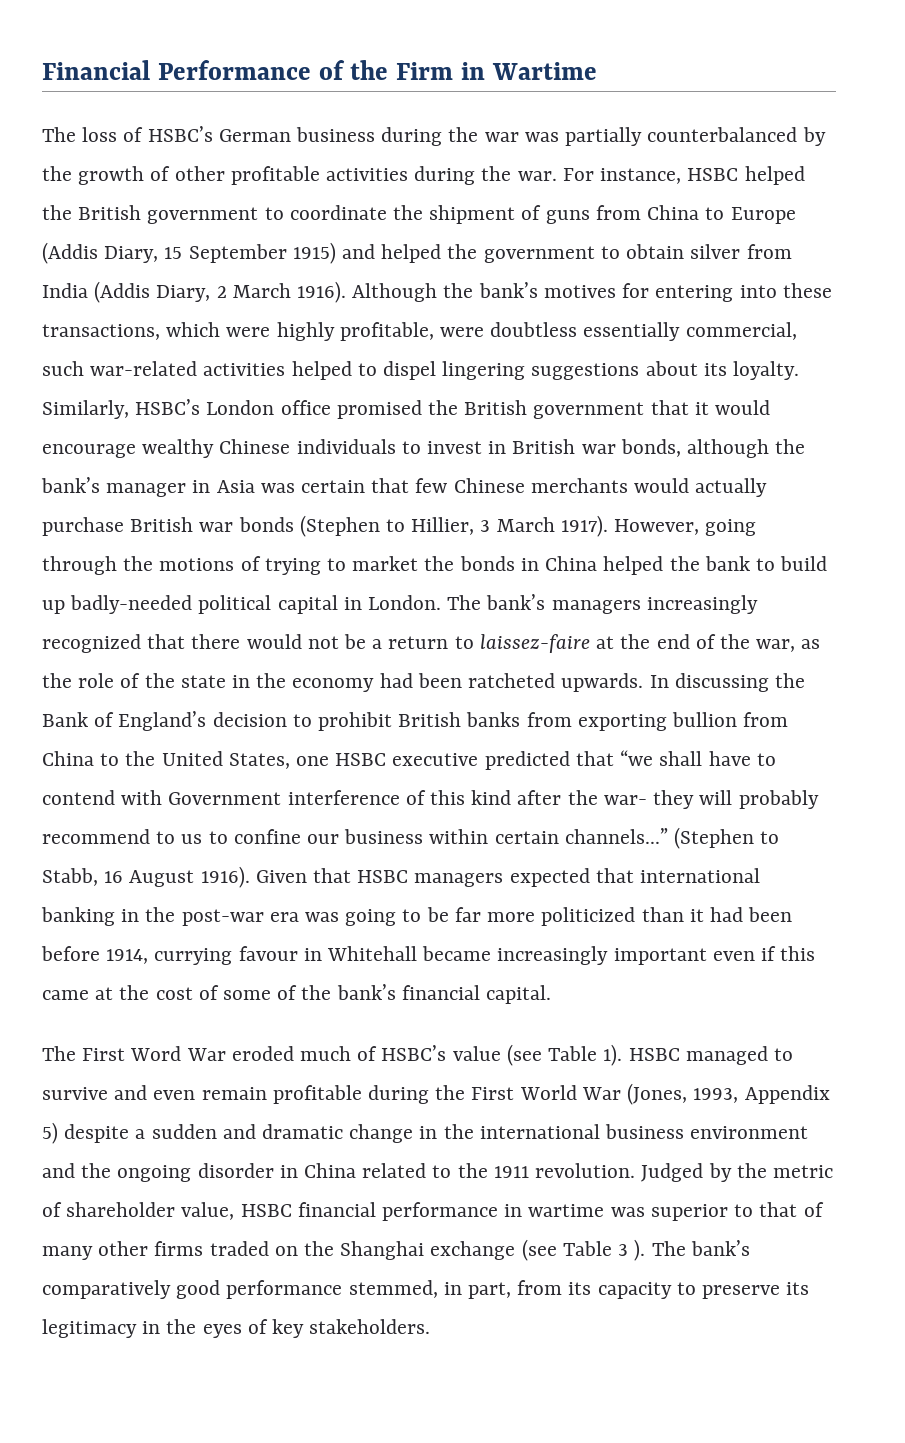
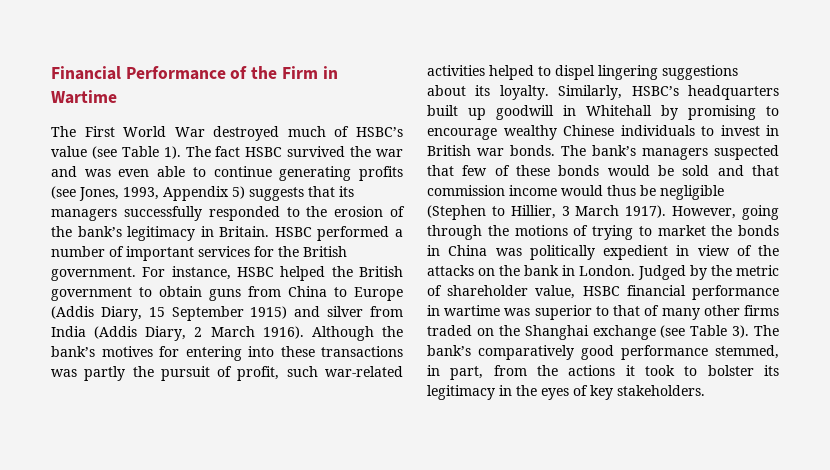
- The loss of HSBC’s German business during the war was partially counterbalanced by the growth of other profitable activities during the war.
+ The First World War destroyed much of HSBC’s value (see Table 1). The fact HSBC survived the war and was even able to continue generating profits (see Jones, 1993, Appendix 5) suggests that its managers successfully responded to the erosion of the bank’s legitimacy in Britain. HSBC performed a number of important services for the British government.
- For instance, HSBC helped the British government to coordinate the shipment of guns from China to Europe (Addis Diary, 15 September 1915) and helped the government to obtain silver from India (Addis Diary, 2 March 1916).
+ For instance, HSBC helped the British government to obtain guns from China to Europe (Addis Diary, 15 September 1915) and silver from India (Addis Diary, 2 March 1916).
- Although the bank’s motives for entering into these transactions, which were highly profitable, were doubtless essentially commercial, such war-related activities helped to dispel lingering suggestions about its loyalty.
+ Although the bank’s motives for entering into these transactions was partly the pursuit of profit, such war-related activities helped to dispel lingering suggestions about its loyalty.
- Similarly, HSBC’s London office promised the British government that it would encourage wealthy Chinese individuals to invest in British war bonds, although the bank’s manager in Asia was certain that few Chinese merchants would actually purchase British war bonds (Stephen to Hillier, 3 March 1917).
+ Similarly, HSBC’s headquarters built up goodwill in Whitehall by promising to encourage wealthy Chinese individuals to invest in British war bonds. The bank’s managers suspected that few of these bonds would be sold and that commission income would thus be negligible (Stephen to Hillier, 3 March 1917).
- However, going through the motions of trying to market the bonds in China helped the bank to build up badly-needed political capital in London. The bank’s managers increasingly recognized that there would not be a return to laissez-faire at the end of the war, as the role of the state in the economy had been ratcheted upwards. In discussing the Bank of England’s decision to prohibit British banks from exporting bullion from China to the United States, one HSBC executive predicted that “we shall have to contend with Government interference of this kind after the war- they will probably recommend to us to confine our business within certain channels...” (Stephen to Stabb, 16 August 1916). Given that HSBC managers expected that international banking in the post-war era was going to be far more politicized than it had been before 1914, currying favour in Whitehall became increasingly important even if this came at the cost of some of the bank’s financial capital.
- The First Word War eroded much of HSBC’s value (see Table 1). HSBC managed to survive and even remain profitable during the First World War (Jones, 1993, Appendix 5) despite a sudden and dramatic change in the international business environment and the ongoing disorder in China related to the 1911 revolution.
+ However, going through the motions of trying to market the bonds in China was politically expedient in view of the attacks on the bank in London.
- Judged by the metric of shareholder value, HSBC financial performance in wartime was superior to that of many other firms traded on the Shanghai exchange (see Table 3 ).
+ Judged by the metric of shareholder value, HSBC financial performance in wartime was superior to that of many other firms traded on the Shanghai exchange (see Table 3).
- The bank’s comparatively good performance stemmed, in part, from its capacity to preserve its legitimacy in the eyes of key stakeholders.
+ The bank’s comparatively good performance stemmed, in part, from the actions it took to bolster its legitimacy in the eyes of key stakeholders.

